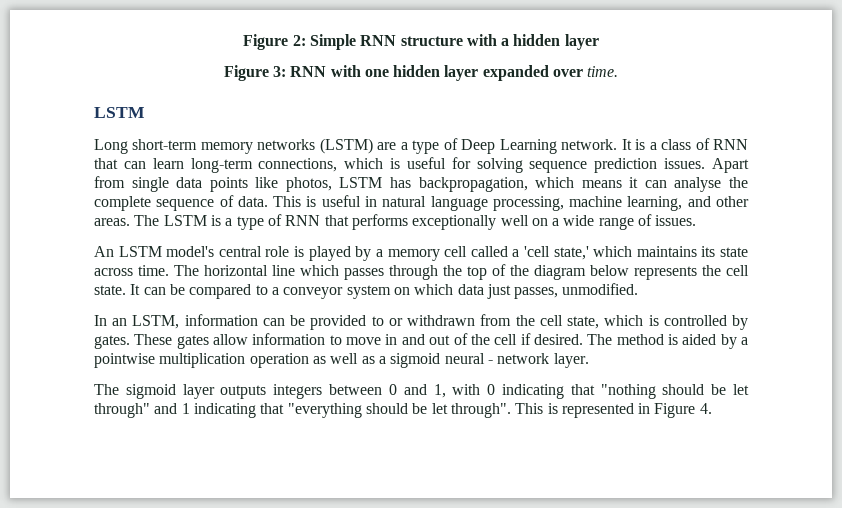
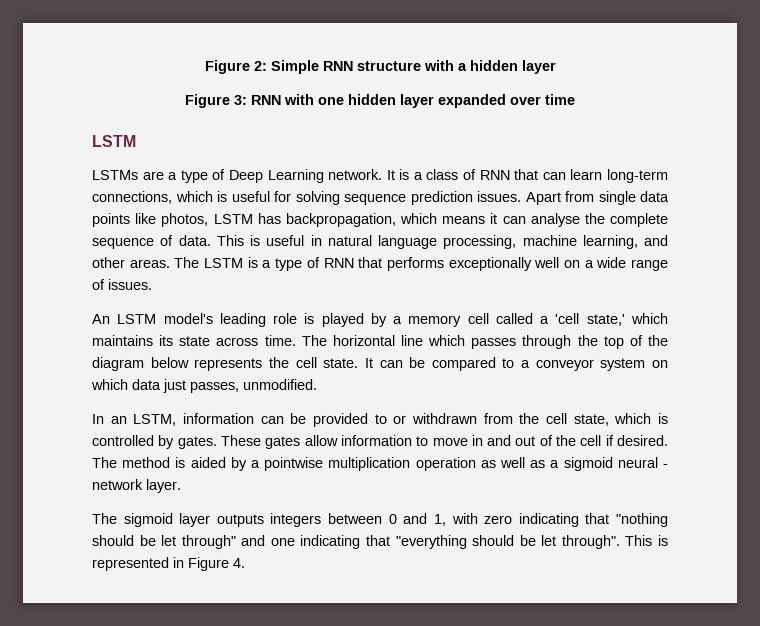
- Figure 3: RNN with one hidden layer expanded over time.
+ Figure 3: RNN with one hidden layer expanded over time
- Long short-term memory networks (LSTM) are a type of Deep Learning network.
+ LSTMs are a type of Deep Learning network.
- An LSTM model's central role is played by a memory cell called a 'cell state,' which maintains its state across time.
+ An LSTM model's leading role is played by a memory cell called a 'cell state,' which maintains its state across time.
- The sigmoid layer outputs integers between 0 and 1, with 0 indicating that "nothing should be let through" and 1 indicating that "everything should be let through".
+ The sigmoid layer outputs integers between 0 and 1, with zero indicating that "nothing should be let through" and one indicating that "everything should be let through".

